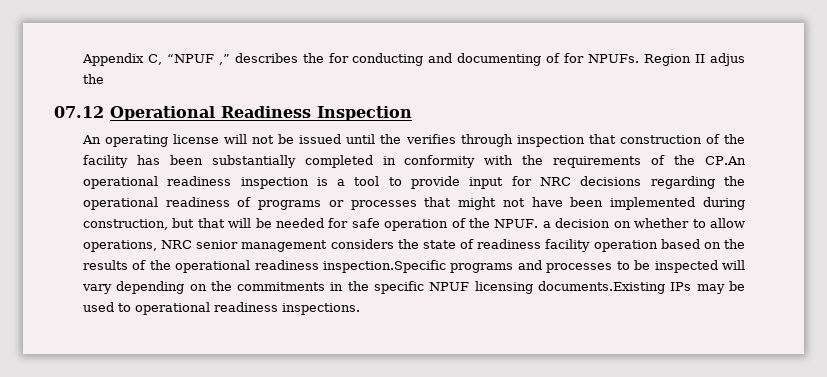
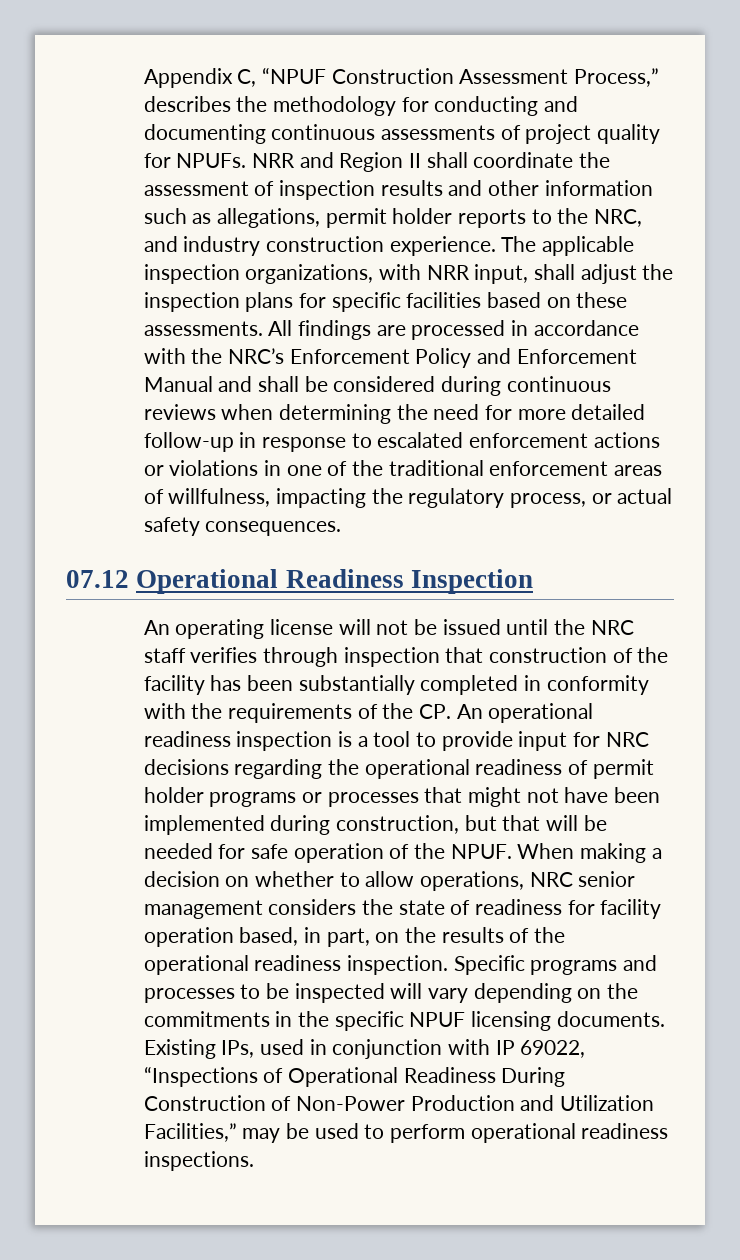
- Appendix C, “NPUF ,” describes the for conducting and documenting of for NPUFs. Region II adjus the
+ Appendix C, “NPUF Construction Assessment Process,” describes the methodology for conducting and documenting continuous assessments of project quality for NPUFs. NRR and Region II shall coordinate the assessment of inspection results and other information such as allegations, permit holder reports to the NRC, and industry construction experience. The applicable inspection organizations, with NRR input, shall adjust the inspection plans for specific facilities based on these assessments. All findings are processed in accordance with the NRC’s Enforcement Policy and Enforcement Manual and shall be considered during continuous reviews when determining the need for more detailed follow-up in response to escalated enforcement actions or violations in one of the traditional enforcement areas of willfulness, impacting the regulatory process, or actual safety consequences.
- An operating license will not be issued until the verifies through inspection that construction of the facility has been substantially completed in conformity with the requirements of the CP.An operational readiness inspection is a tool to provide input for NRC decisions regarding the operational readiness of programs or processes that might not have been implemented during construction, but that will be needed for safe operation of the NPUF. a decision on whether to allow operations, NRC senior management considers the state of readiness facility operation based on the results of the operational readiness inspection.Specific programs and processes to be inspected will vary depending on the commitments in the specific NPUF licensing documents.Existing IPs may be used to operational readiness inspections.
+ An operating license will not be issued until the NRC staff verifies through inspection that construction of the facility has been substantially completed in conformity with the requirements of the CP. An operational readiness inspection is a tool to provide input for NRC decisions regarding the operational readiness of permit holder programs or processes that might not have been implemented during construction, but that will be needed for safe operation of the NPUF. When making a decision on whether to allow operations, NRC senior management considers the state of readiness for facility operation based, in part, on the results of the operational readiness inspection. Specific programs and processes to be inspected will vary depending on the commitments in the specific NPUF licensing documents. Existing IPs, used in conjunction with IP 69022, “Inspections of Operational Readiness During Construction of Non-Power Production and Utilization Facilities,” may be used to perform operational readiness inspections.

